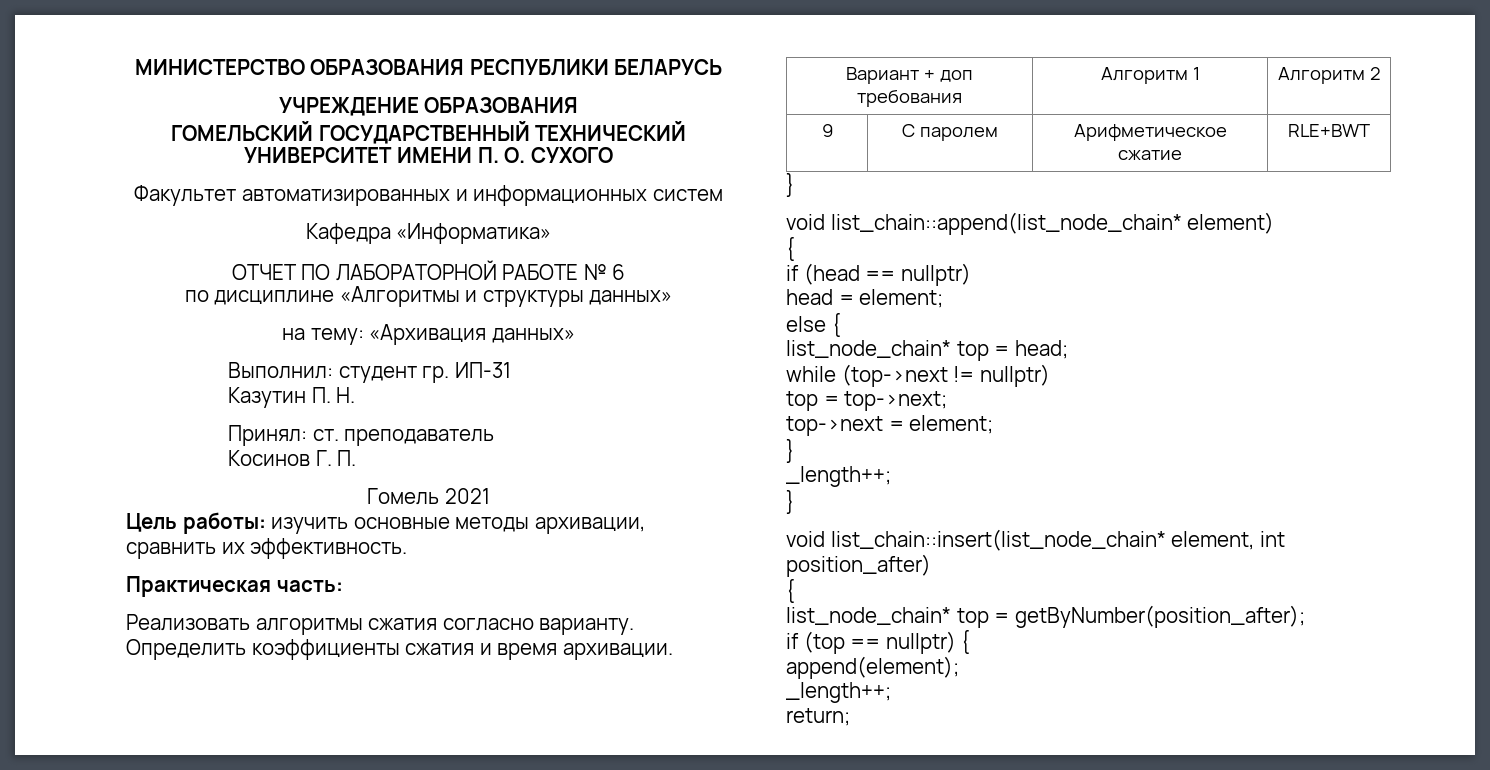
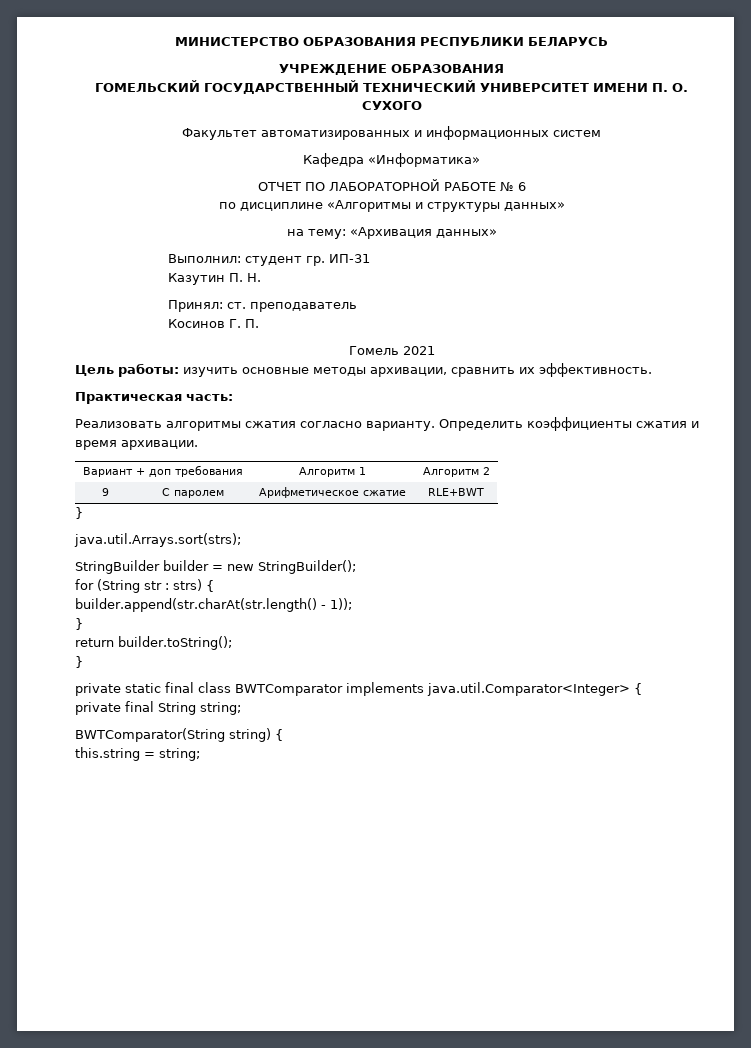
- void list_chain::append(list_node_chain* element)
- {
- if (head == nullptr)
- head = element;
- else {
- list_node_chain* top = head;
- while (top->next != nullptr)
- top = top->next;
- top->next = element;
+ java.util.Arrays.sort(strs);
+ StringBuilder builder = new StringBuilder();
+ for (String str : strs) {
+ builder.append(str.charAt(str.length() - 1));
  }
- _length++;
+ return builder.toString();
  }
- void list_chain::insert(list_node_chain* element, int position_after)
- {
- list_node_chain* top = getByNumber(position_after);
- if (top == nullptr) {
- append(element);
- _length++;
- return;
+ private static final class BWTComparator implements java.util.Comparator<Integer> {
+ private final String string;
+ BWTComparator(String string) {
+ this.string = string;

